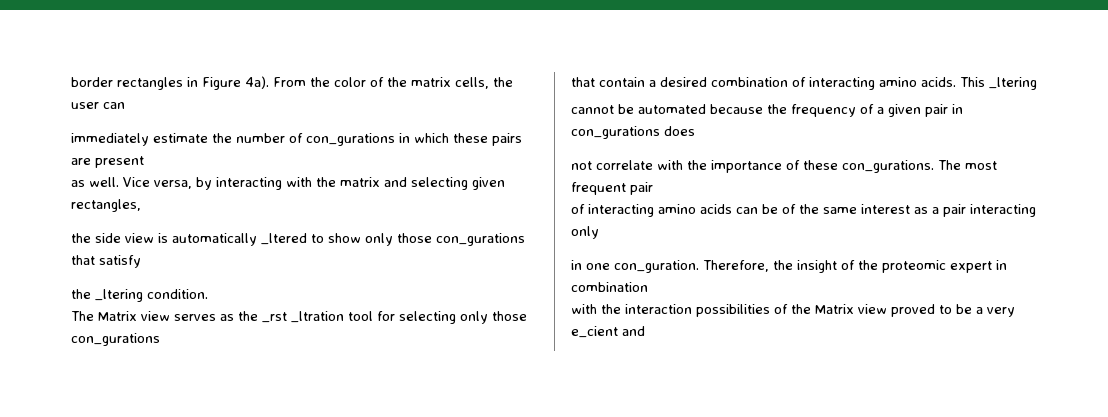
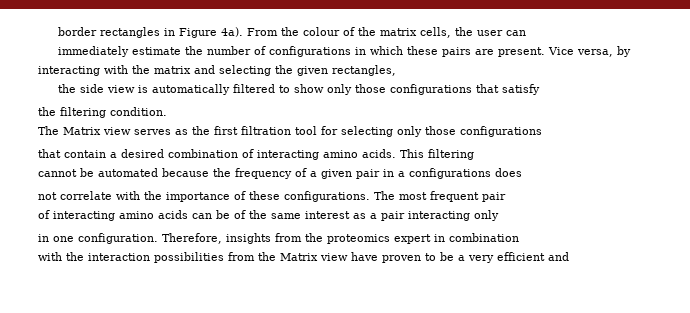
- From the color of the matrix cells, the user can
+ From the colour of the matrix cells, the user can
- immediately estimate the number of con_gurations in which these pairs are present
- as well.
+ immediately estimate the number of configurations in which these pairs are present.
- Vice versa, by interacting with the matrix and selecting given rectangles,
+ Vice versa, by interacting with the matrix and selecting the given rectangles,
- the side view is automatically _ltered to show only those con_gurations that satisfy
+ the side view is automatically filtered to show only those configurations that satisfy
- the _ltering condition.
+ the filtering condition.
- The Matrix view serves as the _rst _ltration tool for selecting only those con_gurations
+ The Matrix view serves as the first filtration tool for selecting only those configurations
- This _ltering
+ This filtering
- cannot be automated because the frequency of a given pair in con_gurations does
+ cannot be automated because the frequency of a given pair in a configurations does
- not correlate with the importance of these con_gurations.
+ not correlate with the importance of these configurations.
- in one con_guration. Therefore, the insight of the proteomic expert in combination
+ in one configuration. Therefore, insights from the proteomics expert in combination
- with the interaction possibilities of the Matrix view proved to be a very e_cient and
+ with the interaction possibilities from the Matrix view have proven to be a very efficient and

